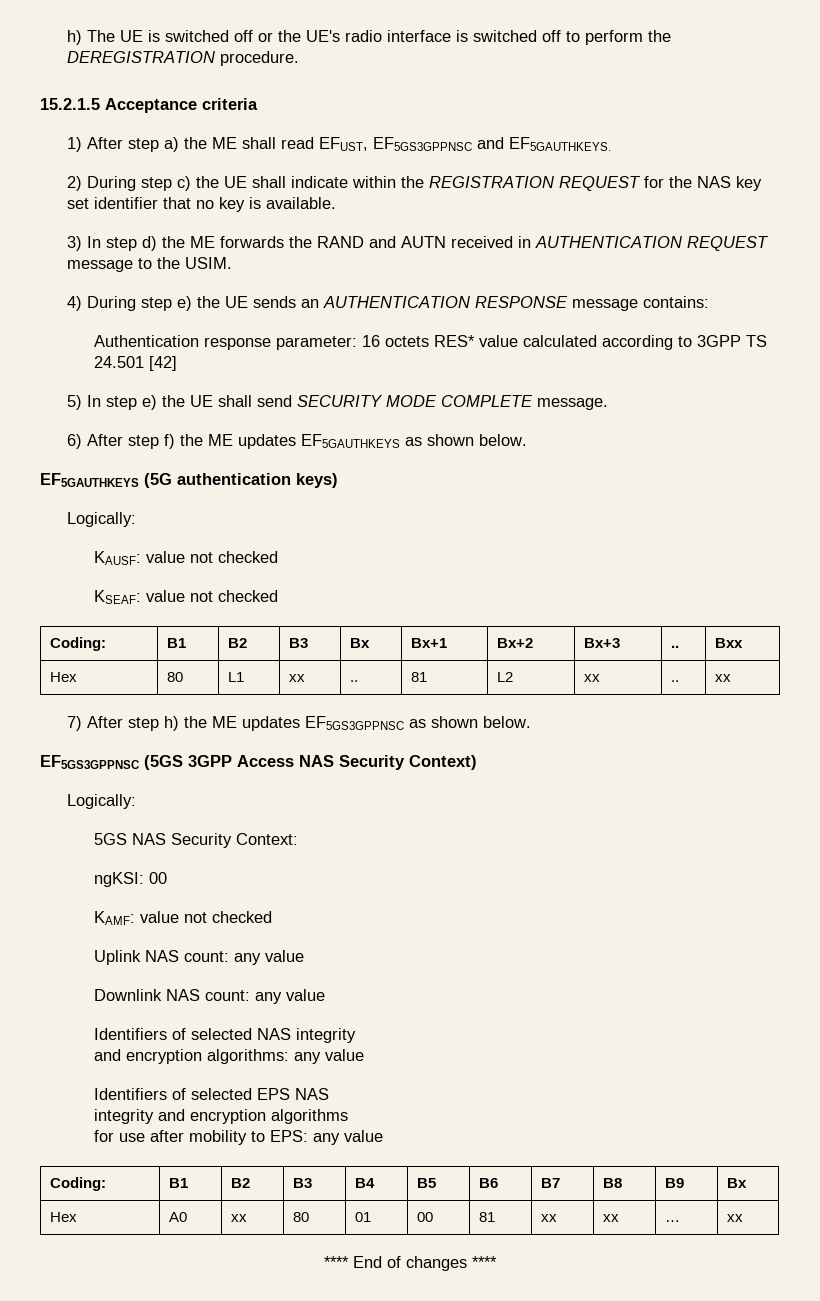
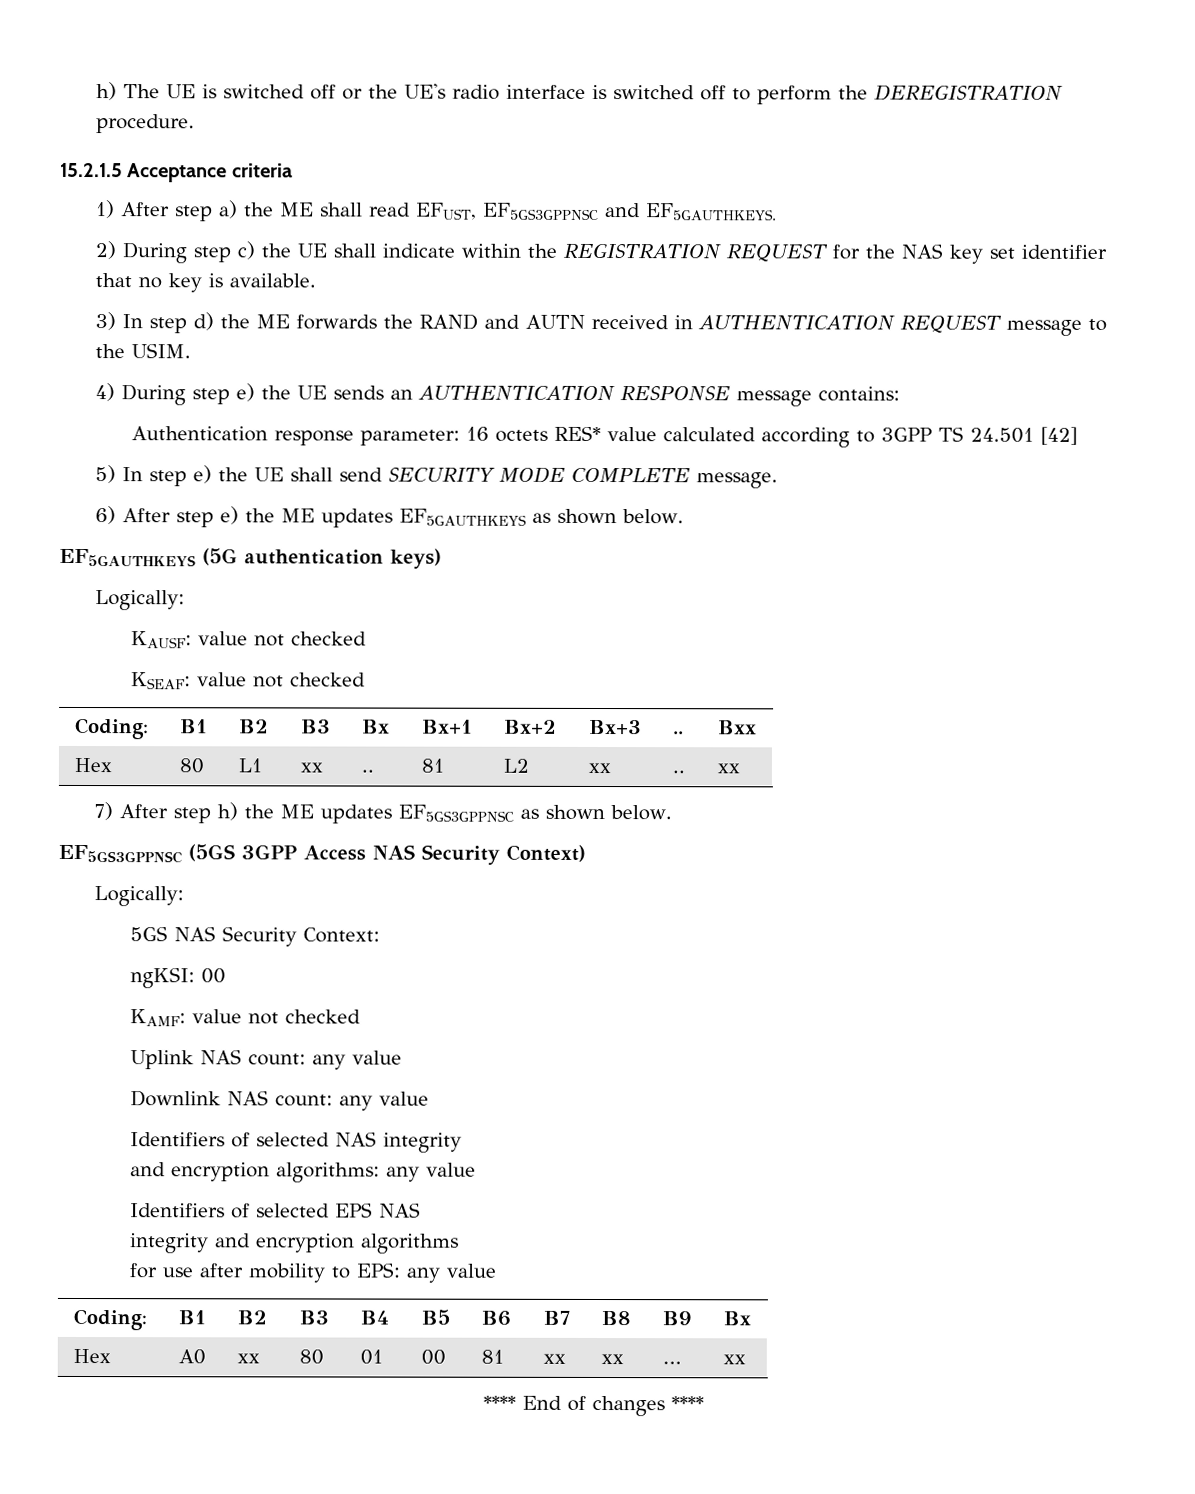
- 6) After step f) the ME updates EF5GAUTHKEYS as shown below.
+ 6) After step e) the ME updates EF5GAUTHKEYS as shown below.

